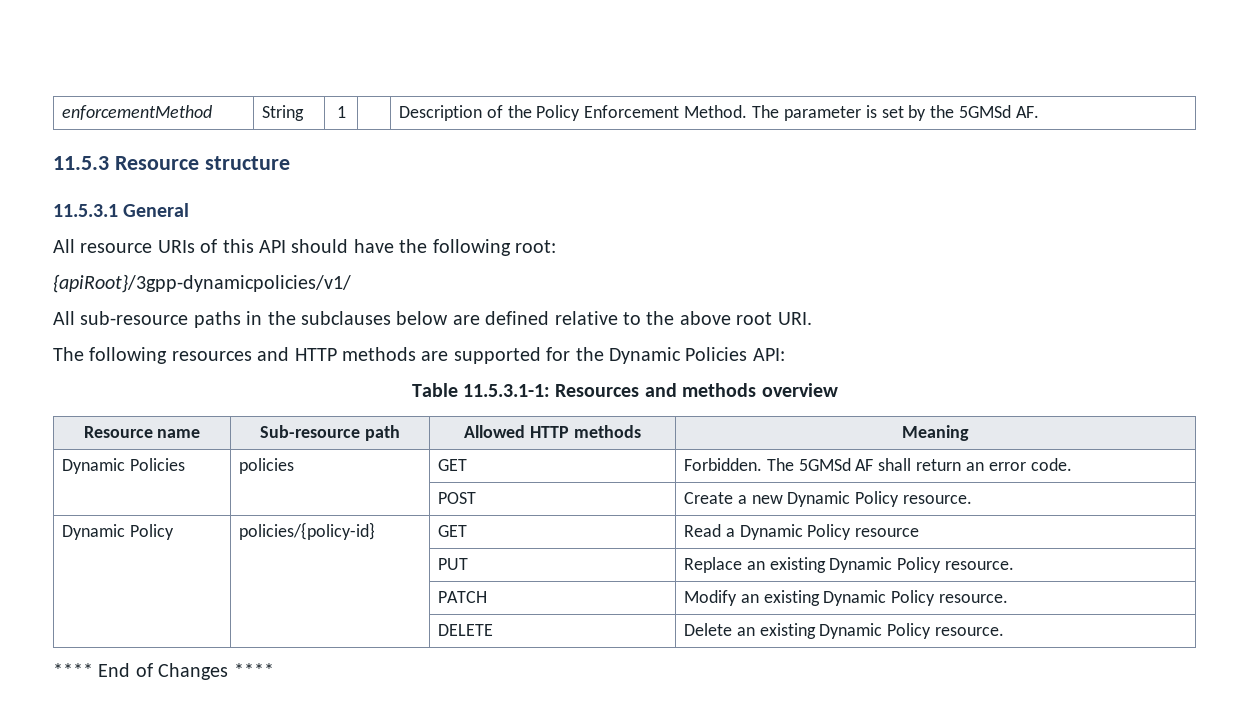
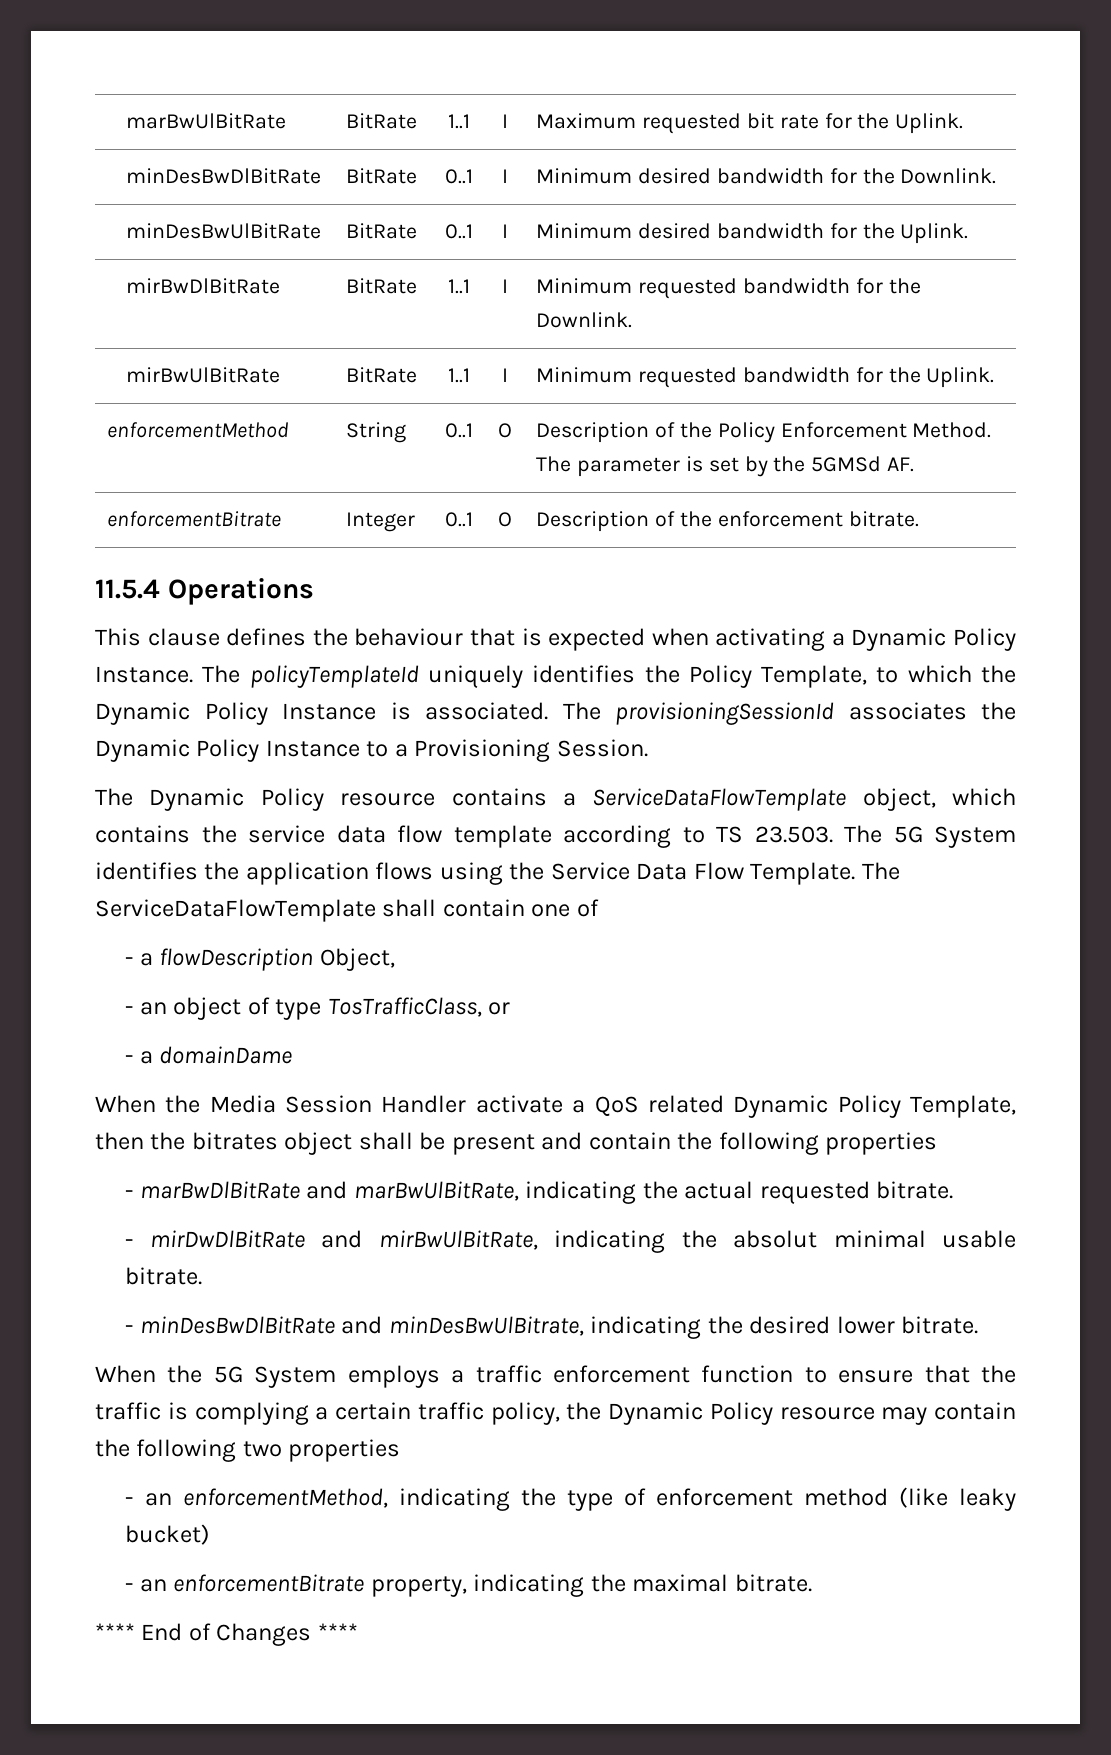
+ marBwUlBitRate | BitRate | 1..1 | I | Maximum requested bit rate for the Uplink.
+ minDesBwDlBitRate | BitRate | 0..1 | I | Minimum desired bandwidth for the Downlink.
+ minDesBwUlBitRate | BitRate | 0..1 | I | Minimum desired bandwidth for the Uplink.
+ mirBwDlBitRate | BitRate | 1..1 | I | Minimum requested bandwidth for the Downlink.
+ mirBwUlBitRate | BitRate | 1..1 | I | Minimum requested bandwidth for the Uplink.
- enforcementMethod | String | 1 | | Description of the Policy Enforcement Method. The parameter is set by the 5GMSd AF.
+ enforcementMethod | String | 0..1 | O | Description of the Policy Enforcement Method. The parameter is set by the 5GMSd AF.
- 11.5.3 Resource structure
- 11.5.3.1 General
- All resource URIs of this API should have the following root:
- {apiRoot}/3gpp-dynamicpolicies/v1/
- All sub-resource paths in the subclauses below are defined relative to the above root URI.
- The following resources and HTTP methods are supported for the Dynamic Policies API:
- Table 11.5.3.1-1: Resources and methods overview
- Resource name | Sub-resource path | Allowed HTTP methods | Meaning
- Dynamic Policies | policies | GET | Forbidden. The 5GMSd AF shall return an error code.
- | | POST | Create a new Dynamic Policy resource.
- Dynamic Policy | policies/{policy-id} | GET | Read a Dynamic Policy resource
- | | PUT | Replace an existing Dynamic Policy resource.
- | | PATCH | Modify an existing Dynamic Policy resource.
- | | DELETE | Delete an existing Dynamic Policy resource.
+ enforcementBitrate | Integer | 0..1 | O | Description of the enforcement bitrate.
+ 11.5.4 Operations
+ This clause defines the behaviour that is expected when activating a Dynamic Policy Instance. The policyTemplateId uniquely identifies the Policy Template, to which the Dynamic Policy Instance is associated. The provisioningSessionId associates the Dynamic Policy Instance to a Provisioning Session.
+ The Dynamic Policy resource contains a ServiceDataFlowTemplate object, which contains the service data flow template according to TS 23.503. The 5G System identifies the application flows using the Service Data Flow Template. The ServiceDataFlowTemplate shall contain one of
+ - a flowDescription Object,
+ - an object of type TosTrafficClass, or
+ - a domainDame
+ When the Media Session Handler activate a QoS related Dynamic Policy Template, then the bitrates object shall be present and contain the following properties
+ - marBwDlBitRate and marBwUlBitRate, indicating the actual requested bitrate.
+ - mirDwDlBitRate and mirBwUlBitRate, indicating the absolut minimal usable bitrate.
+ - minDesBwDlBitRate and minDesBwUlBitrate, indicating the desired lower bitrate.
+ When the 5G System employs a traffic enforcement function to ensure that the traffic is complying a certain traffic policy, the Dynamic Policy resource may contain the following two properties
+ - an enforcementMethod, indicating the type of enforcement method (like leaky bucket)
+ - an enforcementBitrate property, indicating the maximal bitrate.

